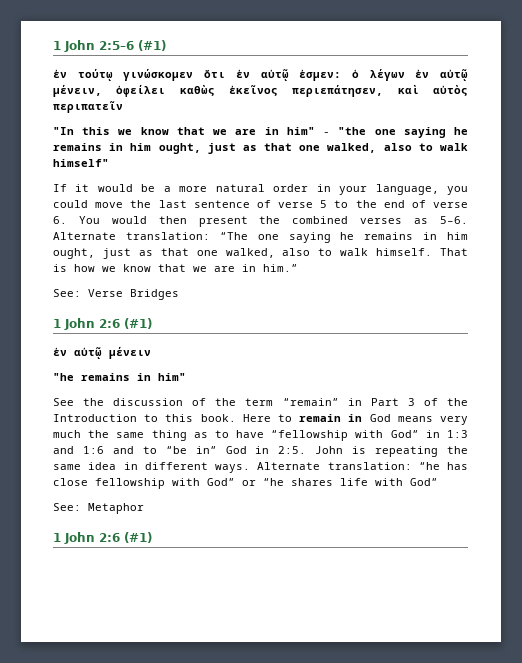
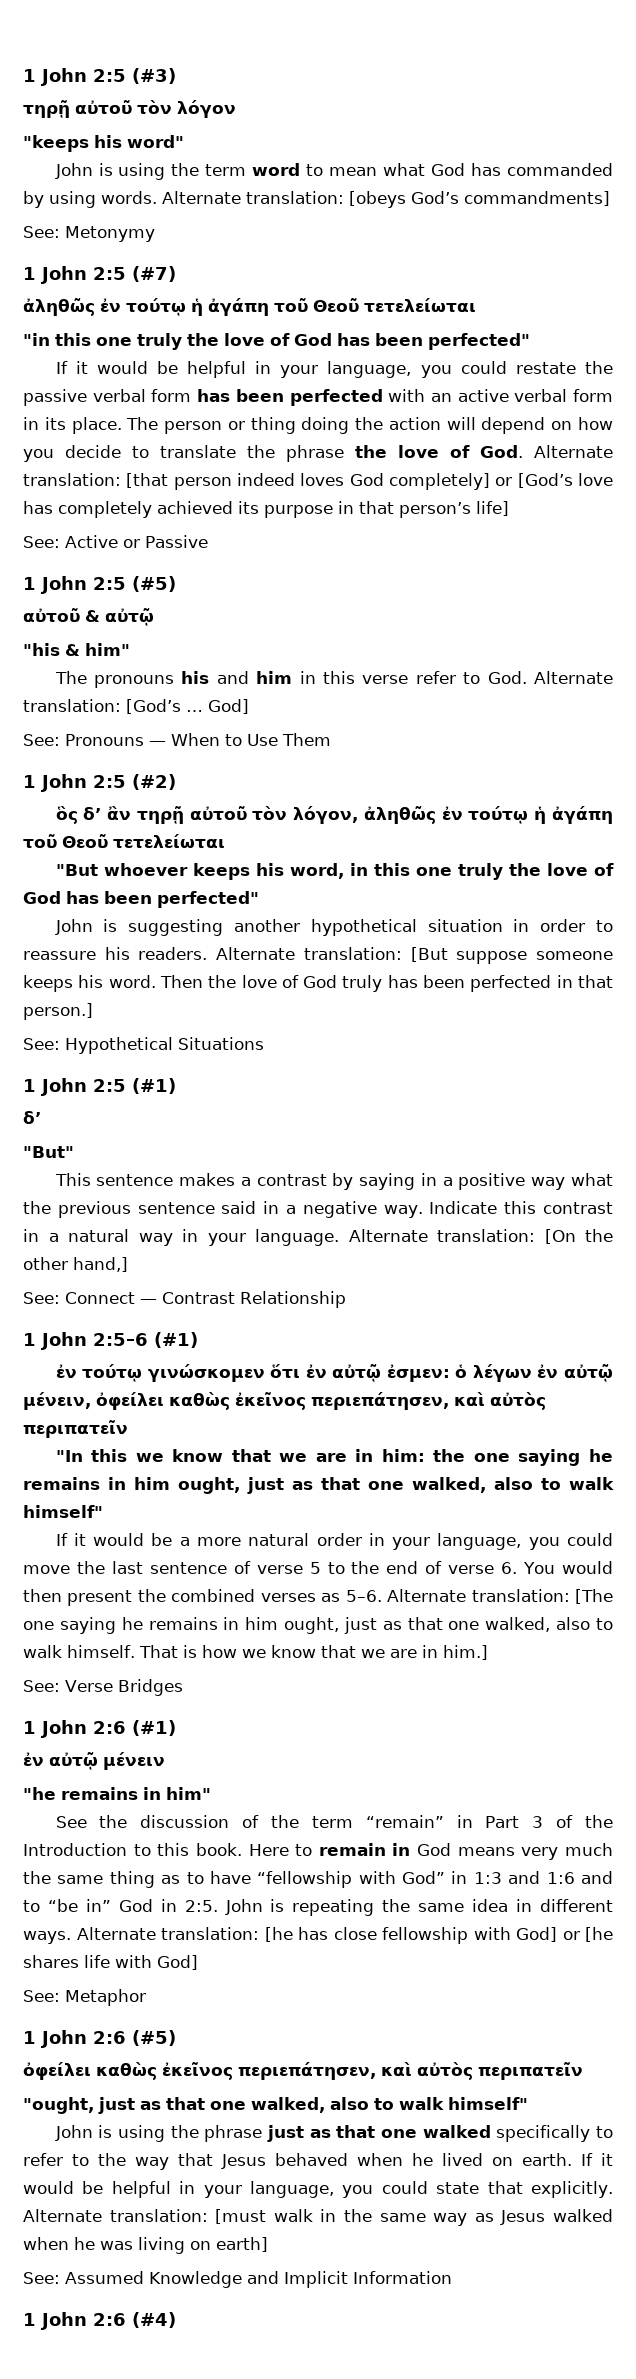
+ 1 John 2:5 (#3)
+ τηρῇ αὐτοῦ τὸν λόγον
+ "keeps his word"
+ John is using the term word to mean what God has commanded by using words. Alternate translation: [obeys God’s commandments]
+ See: Metonymy
+ 1 John 2:5 (#7)
+ ἀληθῶς ἐν τούτῳ ἡ ἀγάπη τοῦ Θεοῦ τετελείωται
+ "in this one truly the love of God has been perfected"
+ If it would be helpful in your language, you could restate the passive verbal form has been perfected with an active verbal form in its place. The person or thing doing the action will depend on how you decide to translate the phrase the love of God. Alternate translation: [that person indeed loves God completely] or [God’s love has completely achieved its purpose in that person’s life]
+ See: Active or Passive
+ 1 John 2:5 (#5)
+ αὐτοῦ & αὐτῷ
+ "his & him"
+ The pronouns his and him in this verse refer to God. Alternate translation: [God’s … God]
+ See: Pronouns — When to Use Them
+ 1 John 2:5 (#2)
+ ὃς δ’ ἂν τηρῇ αὐτοῦ τὸν λόγον, ἀληθῶς ἐν τούτῳ ἡ ἀγάπη τοῦ Θεοῦ τετελείωται
+ "But whoever keeps his word, in this one truly the love of God has been perfected"
+ John is suggesting another hypothetical situation in order to reassure his readers. Alternate translation: [But suppose someone keeps his word. Then the love of God truly has been perfected in that person.]
+ See: Hypothetical Situations
+ 1 John 2:5 (#1)
+ δ’
+ "But"
+ This sentence makes a contrast by saying in a positive way what the previous sentence said in a negative way. Indicate this contrast in a natural way in your language. Alternate translation: [On the other hand,]
+ See: Connect — Contrast Relationship
- "In this we know that we are in him" - "the one saying he remains in him ought, just as that one walked, also to walk himself"
+ "In this we know that we are in him: the one saying he remains in him ought, just as that one walked, also to walk himself"
- Alternate translation: “The one saying he remains in him ought, just as that one walked, also to walk himself.
+ Alternate translation: [The one saying he remains in him ought, just as that one walked, also to walk himself.
- That is how we know that we are in him.”
+ That is how we know that we are in him.]
- Alternate translation: “he has close fellowship with God” or “he shares life with God”
+ Alternate translation: [he has close fellowship with God] or [he shares life with God]
  See: Metaphor
- 1 John 2:6 (#1)
+ 1 John 2:6 (#5)
+ ὀφείλει καθὼς ἐκεῖνος περιεπάτησεν, καὶ αὐτὸς περιπατεῖν
+ "ought, just as that one walked, also to walk himself"
+ John is using the phrase just as that one walked specifically to refer to the way that Jesus behaved when he lived on earth. If it would be helpful in your language, you could state that explicitly. Alternate translation: [must walk in the same way as Jesus walked when he was living on earth]
+ See: Assumed Knowledge and Implicit Information
+ 1 John 2:6 (#4)

